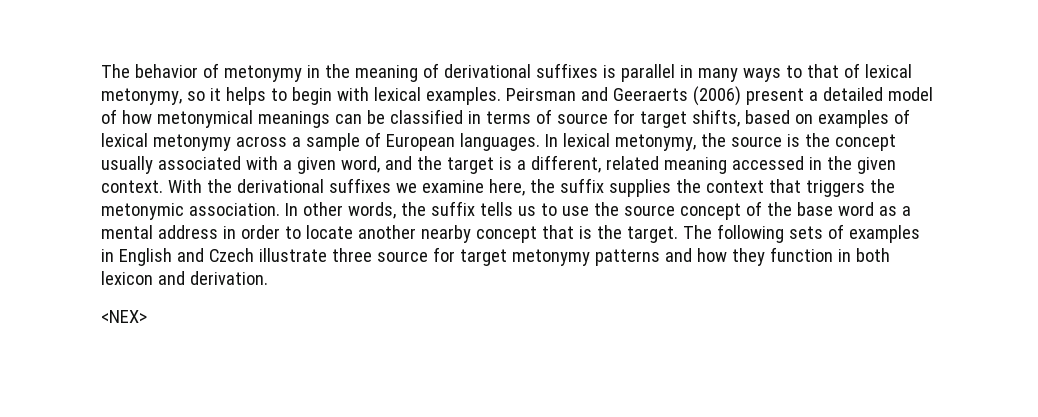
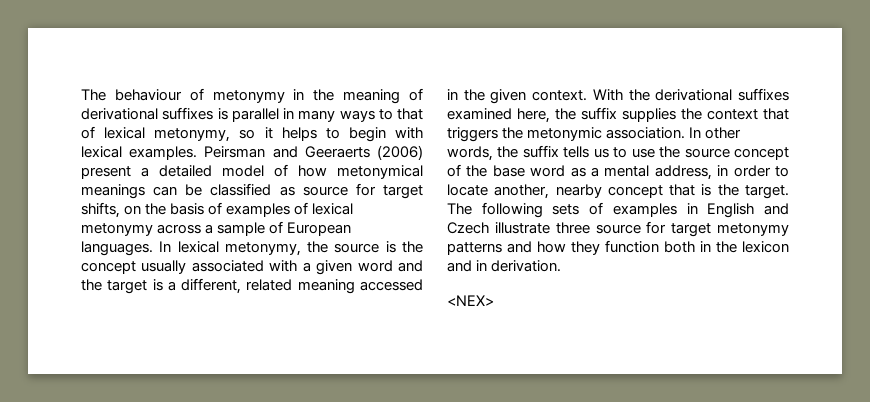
- The behavior of metonymy in the meaning of derivational suffixes is parallel in many ways to that of lexical metonymy, so it helps to begin with lexical examples.
+ The behaviour of metonymy in the meaning of derivational suffixes is parallel in many ways to that of lexical metonymy, so it helps to begin with lexical examples.
- Peirsman and Geeraerts (2006) present a detailed model of how metonymical meanings can be classified in terms of source for target shifts, based on examples of lexical metonymy across a sample of European languages.
+ Peirsman and Geeraerts (2006) present a detailed model of how metonymical meanings can be classified as source for target shifts, on the basis of examples of lexical metonymy across a sample of European languages.
- In lexical metonymy, the source is the concept usually associated with a given word, and the target is a different, related meaning accessed in the given context.
+ In lexical metonymy, the source is the concept usually associated with a given word and the target is a different, related meaning accessed in the given context.
- With the derivational suffixes we examine here, the suffix supplies the context that triggers the metonymic association.
+ With the derivational suffixes examined here, the suffix supplies the context that triggers the metonymic association.
- In other words, the suffix tells us to use the source concept of the base word as a mental address in order to locate another nearby concept that is the target.
+ In other words, the suffix tells us to use the source concept of the base word as a mental address, in order to locate another, nearby concept that is the target.
- The following sets of examples in English and Czech illustrate three source for target metonymy patterns and how they function in both lexicon and derivation.
+ The following sets of examples in English and Czech illustrate three source for target metonymy patterns and how they function both in the lexicon and in derivation.

